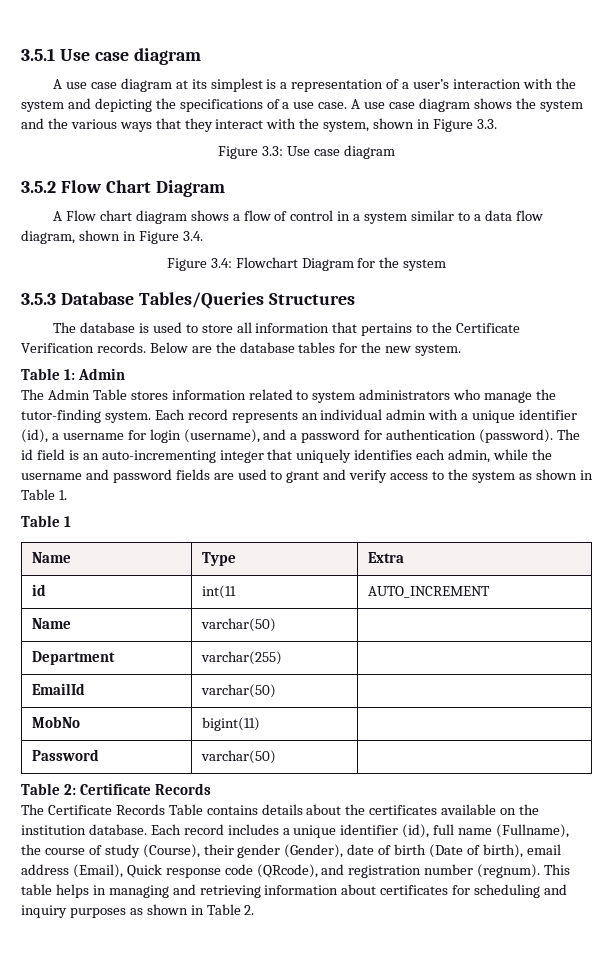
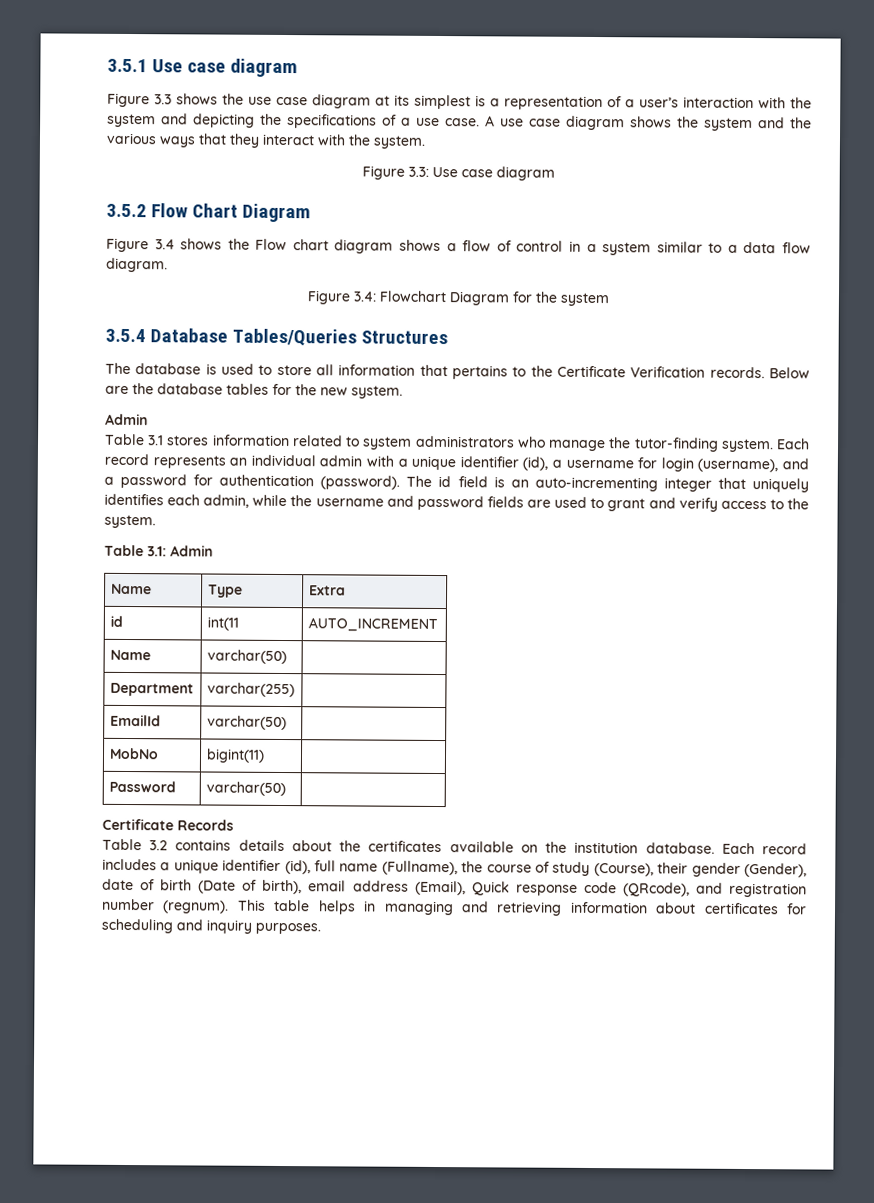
- A use case diagram at its simplest is a representation of a user’s interaction with the system and depicting the specifications of a use case.
+ Figure 3.3 shows the use case diagram at its simplest is a representation of a user’s interaction with the system and depicting the specifications of a use case.
- A use case diagram shows the system and the various ways that they interact with the system, shown in Figure 3.3.
+ A use case diagram shows the system and the various ways that they interact with the system.
- A Flow chart diagram shows a flow of control in a system similar to a data flow diagram, shown in Figure 3.4.
+ Figure 3.4 shows the Flow chart diagram shows a flow of control in a system similar to a data flow diagram.
- 3.5.3 Database Tables/Queries Structures
+ 3.5.4 Database Tables/Queries Structures
  Below are the database tables for the new system.
- Table 1: Admin
- The Admin Table stores information related to system administrators who manage the tutor-finding system.
+ Admin
+ Table 3.1 stores information related to system administrators who manage the tutor-finding system.
- The id field is an auto-incrementing integer that uniquely identifies each admin, while the username and password fields are used to grant and verify access to the system as shown in Table 1.
- Table 1
+ The id field is an auto-incrementing integer that uniquely identifies each admin, while the username and password fields are used to grant and verify access to the system.
+ Table 3.1: Admin
- Table 2: Certificate Records
+ Certificate Records
- The Certificate Records Table contains details about the certificates available on the institution database.
+ Table 3.2 contains details about the certificates available on the institution database.
- This table helps in managing and retrieving information about certificates for scheduling and inquiry purposes as shown in Table 2.
+ This table helps in managing and retrieving information about certificates for scheduling and inquiry purposes.

